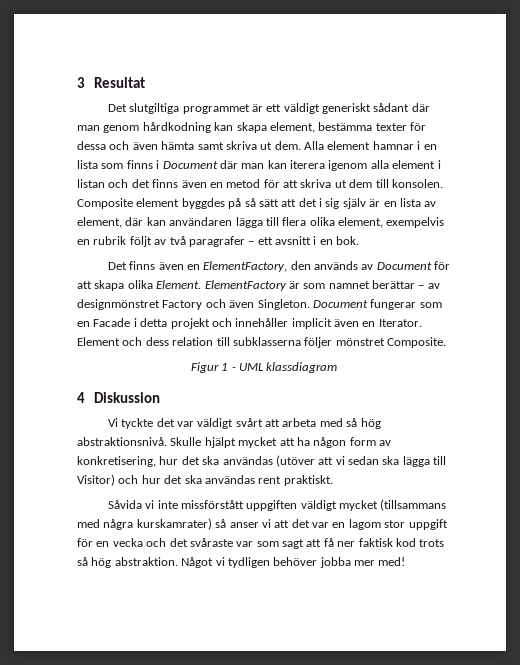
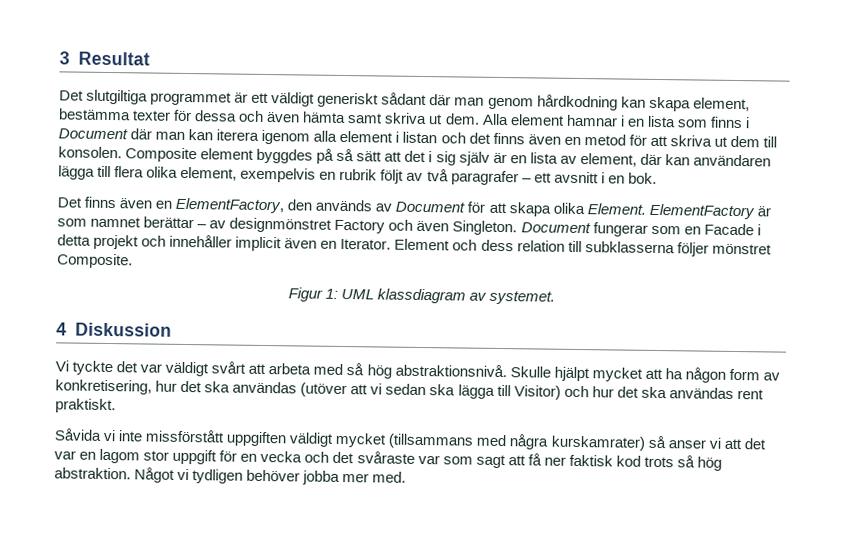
- Figur 1 - UML klassdiagram
+ Figur 1: UML klassdiagram av systemet.
- Något vi tydligen behöver jobba mer med!
+ Något vi tydligen behöver jobba mer med.

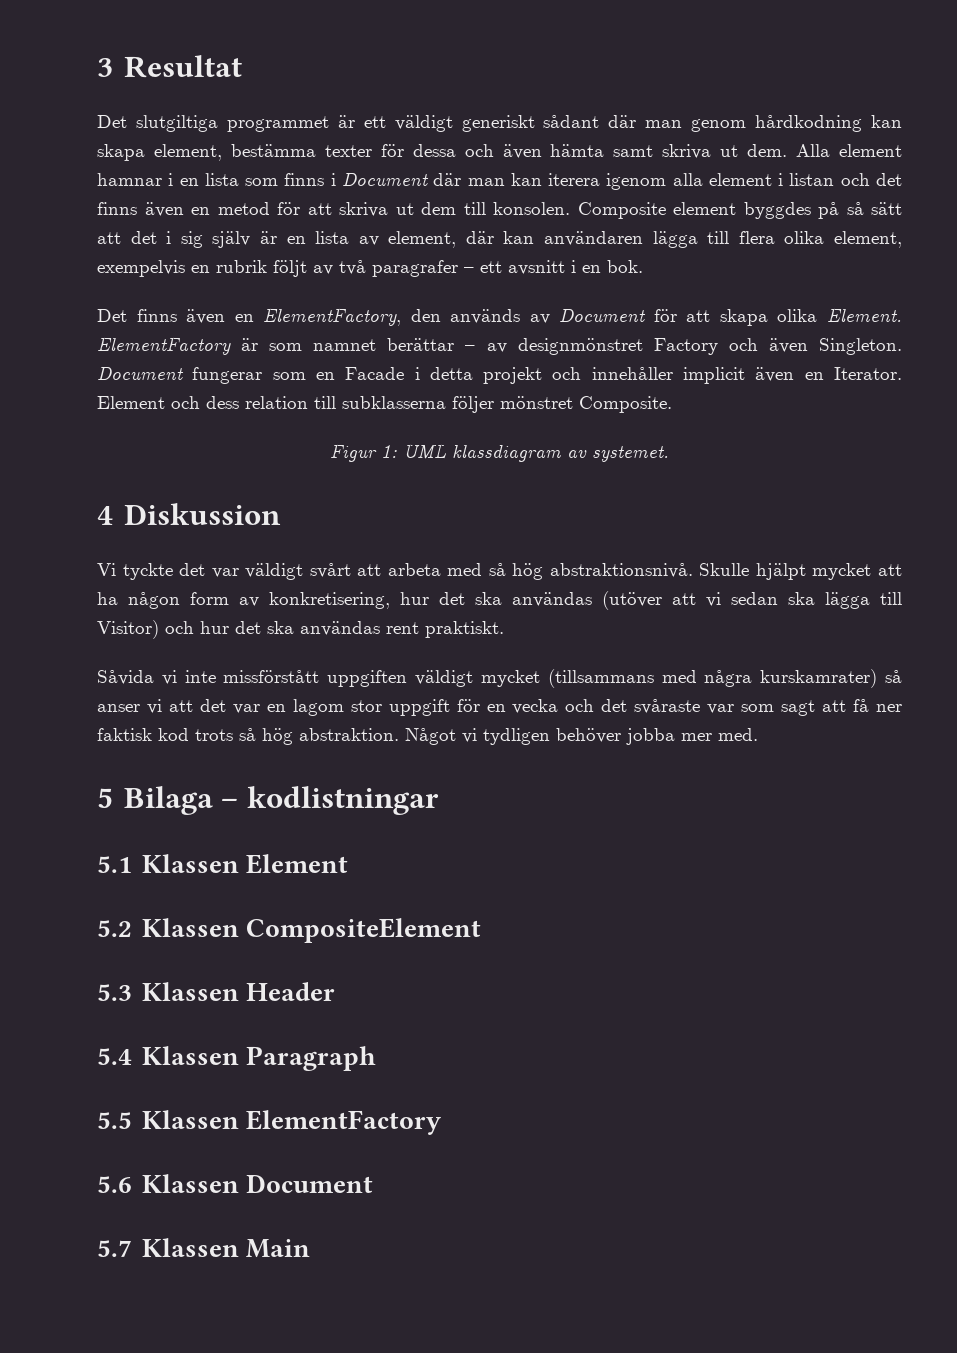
+ 5 Bilaga – kodlistningar
+ 5.1 Klassen Element
+ 5.2 Klassen CompositeElement
+ 5.3 Klassen Header
+ 5.4 Klassen Paragraph
+ 5.5 Klassen ElementFactory
+ 5.6 Klassen Document
+ 5.7 Klassen Main

